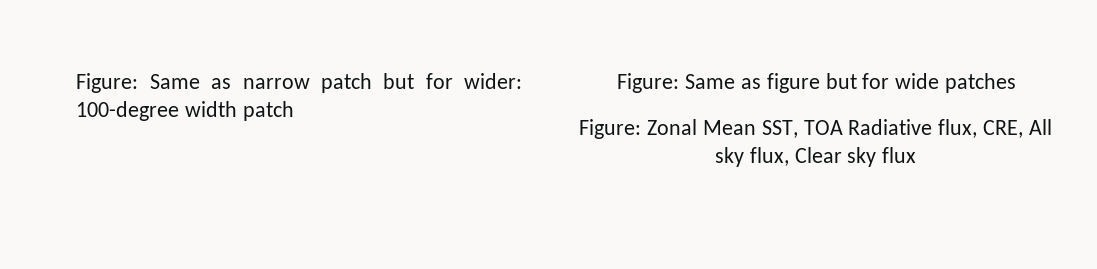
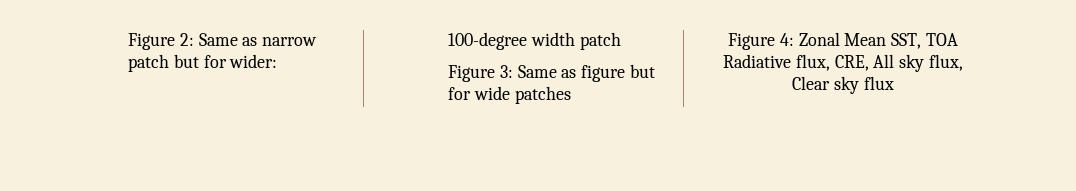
- Figure: Same as narrow patch but for wider: 100-degree width patch
+ Figure 2: Same as narrow patch but for wider: 100-degree width patch
- Figure: Same as figure but for wide patches
+ Figure 3: Same as figure but for wide patches
- Figure: Zonal Mean SST, TOA Radiative flux, CRE, All sky flux, Clear sky flux
+ Figure 4: Zonal Mean SST, TOA Radiative flux, CRE, All sky flux, Clear sky flux

